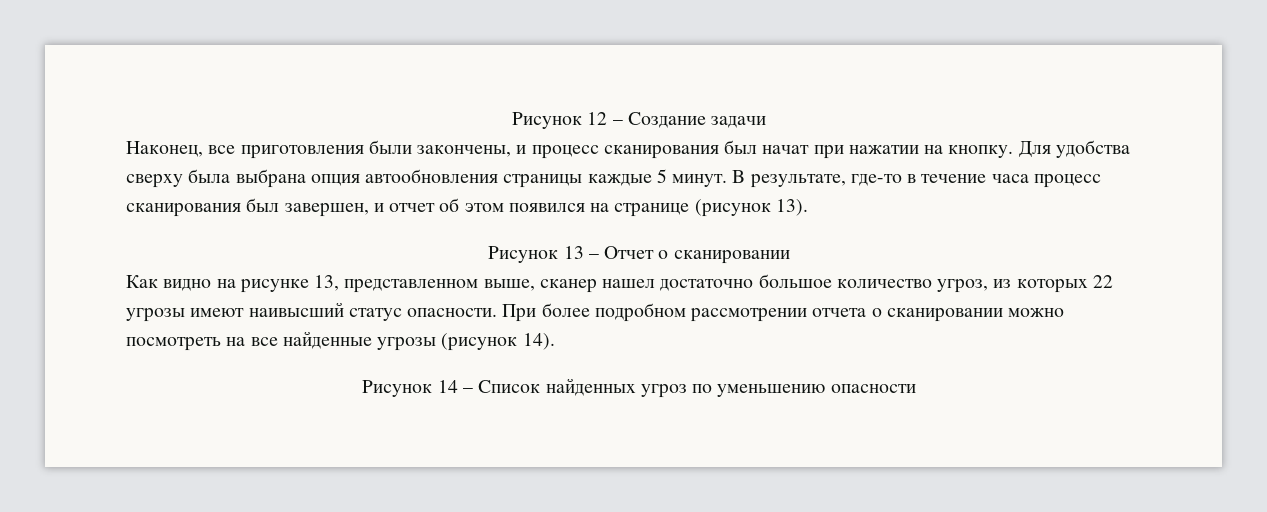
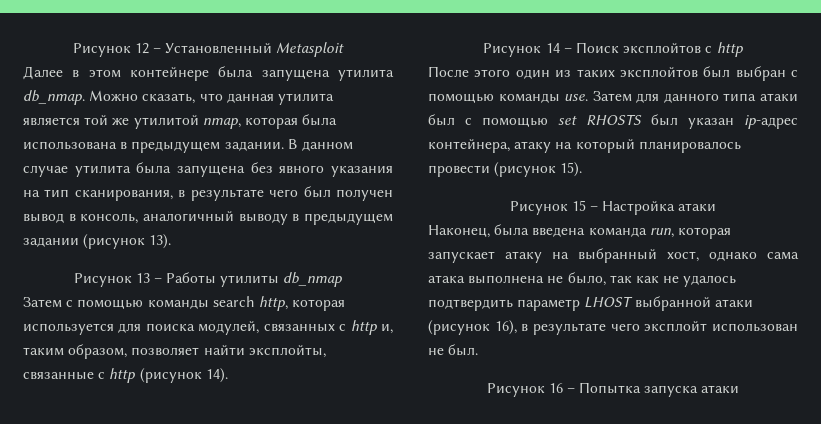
- Рисунок 12 – Создание задачи
- Наконец, все приготовления были закончены, и процесс сканирования был начат при нажатии на кнопку. Для удобства сверху была выбрана опция автообновления страницы каждые 5 минут. В результате, где-то в течение часа процесс сканирования был завершен, и отчет об этом появился на странице (рисунок 13).
+ Рисунок 12 – Установленный Metasploit
+ Далее в этом контейнере была запущена утилита db_nmap. Можно сказать, что данная утилита является той же утилитой nmap, которая была использована в предыдущем задании. В данном случае утилита была запущена без явного указания на тип сканирования, в результате чего был получен вывод в консоль, аналогичный выводу в предыдущем задании (рисунок 13).
- Рисунок 13 – Отчет о сканировании
- Как видно на рисунке 13, представленном выше, сканер нашел достаточно большое количество угроз, из которых 22 угрозы имеют наивысший статус опасности. При более подробном рассмотрении отчета о сканировании можно посмотреть на все найденные угрозы (рисунок 14).
+ Рисунок 13 – Работы утилиты db_nmap
+ Затем с помощью команды search http, которая используется для поиска модулей, связанных с http и, таким образом, позволяет найти эксплойты, связанные с http (рисунок 14).
- Рисунок 14 – Список найденных угроз по уменьшению опасности
+ Рисунок 14 – Поиск эксплойтов с http
+ После этого один из таких эксплойтов был выбран с помощью команды use. Затем для данного типа атаки был с помощью set RHOSTS был указан ip-адрес контейнера, атаку на который планировалось провести (рисунок 15).
+ Рисунок 15 – Настройка атаки
+ Наконец, была введена команда run, которая запускает атаку на выбранный хост, однако сама атака выполнена не было, так как не удалось подтвердить параметр LHOST выбранной атаки (рисунок 16), в результате чего эксплойт использован не был.
+ Рисунок 16 – Попытка запуска атаки

